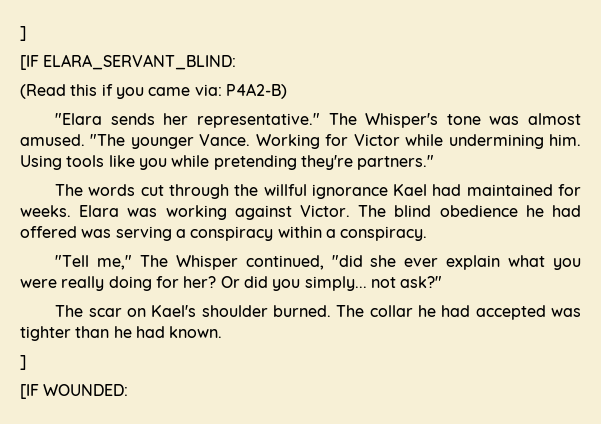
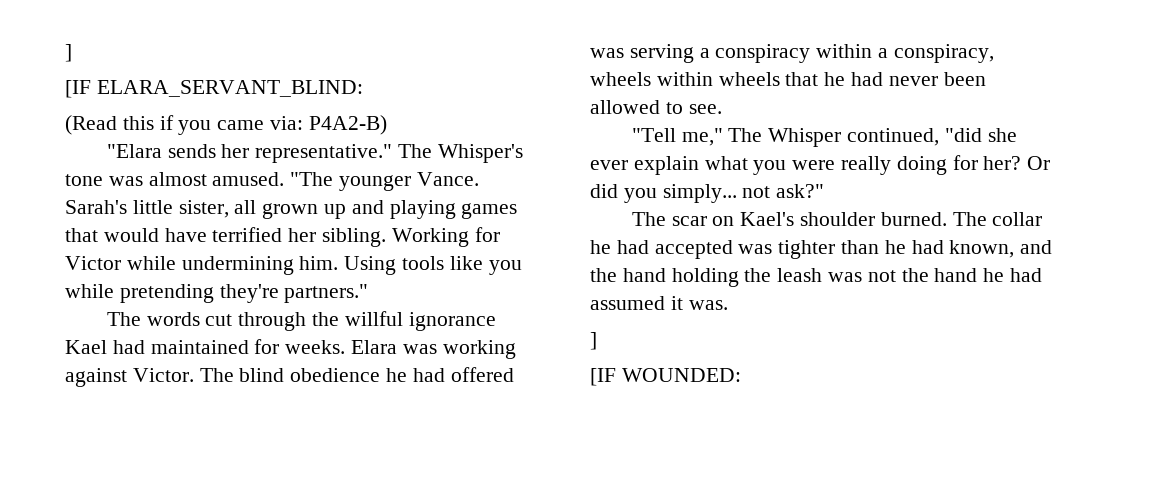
+ Sarah's little sister, all grown up and playing games that would have terrified her sibling.
- The blind obedience he had offered was serving a conspiracy within a conspiracy.
+ The blind obedience he had offered was serving a conspiracy within a conspiracy, wheels within wheels that he had never been allowed to see.
- The collar he had accepted was tighter than he had known.
+ The collar he had accepted was tighter than he had known, and the hand holding the leash was not the hand he had assumed it was.

